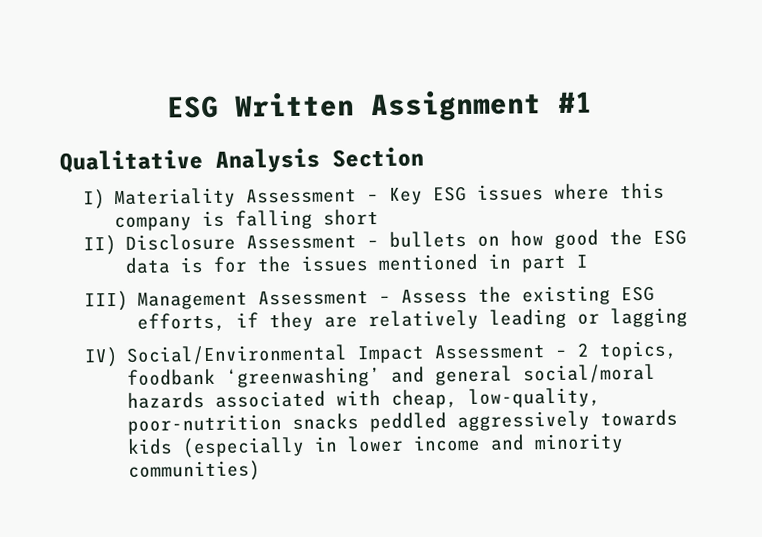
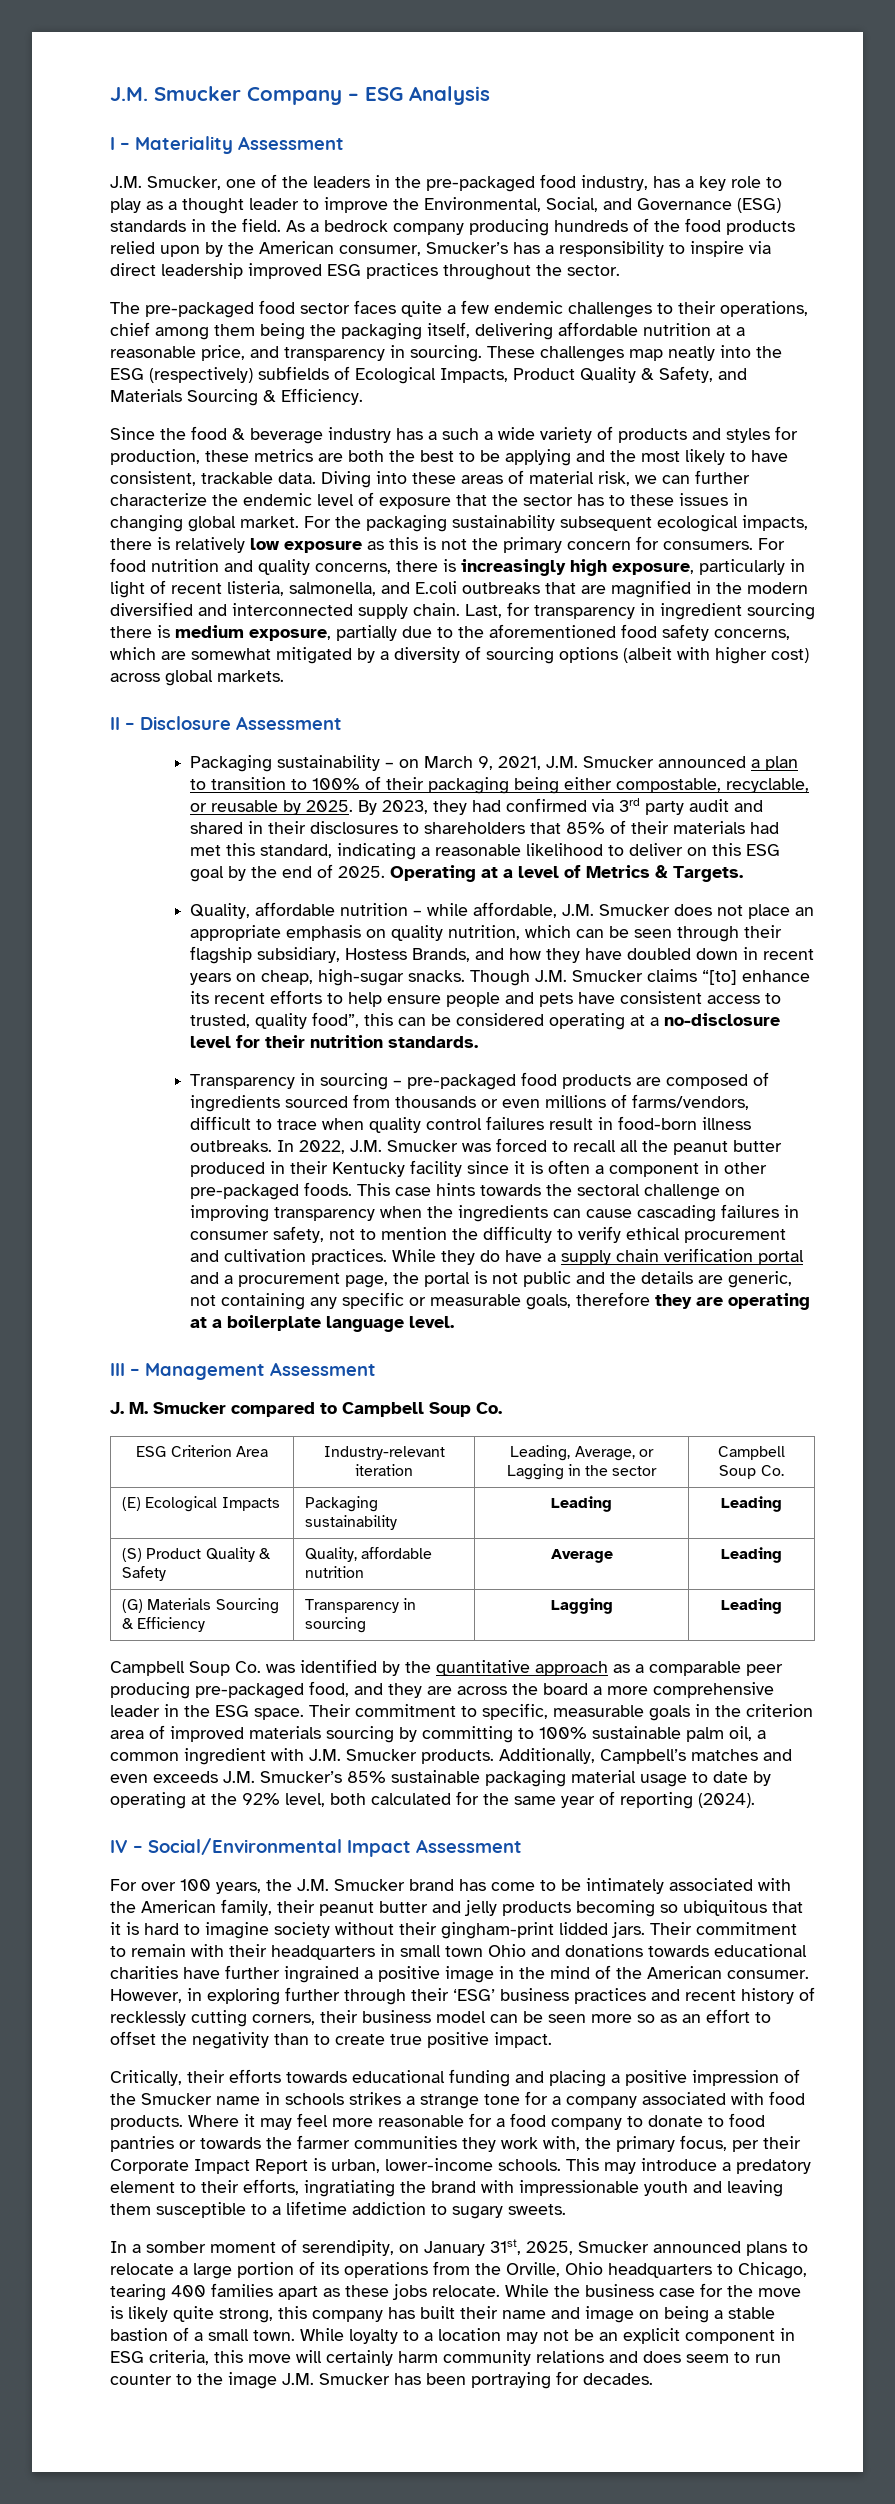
- ESG Written Assignment #1
- Qualitative Analysis Section
- I) Materiality Assessment – Key ESG issues where this company is falling short
- II) Disclosure Assessment – bullets on how good the ESG data is for the issues mentioned in part I
- III) Management Assessment – Assess the existing ESG efforts, if they are relatively leading or lagging
- IV) Social/Environmental Impact Assessment – 2 topics, foodbank ‘greenwashing’ and general social/moral hazards associated with cheap, low-quality, poor-nutrition snacks peddled aggressively towards kids (especially in lower income and minority communities)
+ J.M. Smucker Company – ESG Analysis
+ I – Materiality Assessment
+ J.M. Smucker, one of the leaders in the pre-packaged food industry, has a key role to play as a thought leader to improve the Environmental, Social, and Governance (ESG) standards in the field. As a bedrock company producing hundreds of the food products relied upon by the American consumer, Smucker’s has a responsibility to inspire via direct leadership improved ESG practices throughout the sector.
+ The pre-packaged food sector faces quite a few endemic challenges to their operations, chief among them being the packaging itself, delivering affordable nutrition at a reasonable price, and transparency in sourcing. These challenges map neatly into the ESG (respectively) subfields of Ecological Impacts, Product Quality & Safety, and Materials Sourcing & Efficiency.
+ Since the food & beverage industry has a such a wide variety of products and styles for production, these metrics are both the best to be applying and the most likely to have consistent, trackable data. Diving into these areas of material risk, we can further characterize the endemic level of exposure that the sector has to these issues in changing global market. For the packaging sustainability subsequent ecological impacts, there is relatively low exposure as this is not the primary concern for consumers. For food nutrition and quality concerns, there is increasingly high exposure, particularly in light of recent listeria, salmonella, and E.coli outbreaks that are magnified in the modern diversified and interconnected supply chain. Last, for transparency in ingredient sourcing there is medium exposure, partially due to the aforementioned food safety concerns, which are somewhat mitigated by a diversity of sourcing options (albeit with higher cost) across global markets.
+ II – Disclosure Assessment
+ Packaging sustainability – on March 9, 2021, J.M. Smucker announced a plan to transition to 100% of their packaging being either compostable, recyclable, or reusable by 2025. By 2023, they had confirmed via 3rd party audit and shared in their disclosures to shareholders that 85% of their materials had met this standard, indicating a reasonable likelihood to deliver on this ESG goal by the end of 2025. Operating at a level of Metrics & Targets.
+ Quality, affordable nutrition – while affordable, J.M. Smucker does not place an appropriate emphasis on quality nutrition, which can be seen through their flagship subsidiary, Hostess Brands, and how they have doubled down in recent years on cheap, high-sugar snacks. Though J.M. Smucker claims “[to] enhance its recent efforts to help ensure people and pets have consistent access to trusted, quality food”, this can be considered operating at a no-disclosure level for their nutrition standards.
+ Transparency in sourcing – pre-packaged food products are composed of ingredients sourced from thousands or even millions of farms/vendors, difficult to trace when quality control failures result in food-born illness outbreaks. In 2022, J.M. Smucker was forced to recall all the peanut butter produced in their Kentucky facility since it is often a component in other pre-packaged foods. This case hints towards the sectoral challenge on improving transparency when the ingredients can cause cascading failures in consumer safety, not to mention the difficulty to verify ethical procurement and cultivation practices. While they do have a supply chain verification portal and a procurement page, the portal is not public and the details are generic, not containing any specific or measurable goals, therefore they are operating at a boilerplate language level.
+ III – Management Assessment
+ J. M. Smucker compared to Campbell Soup Co.
+ ESG Criterion Area | Industry-relevant iteration | Leading, Average, or Lagging in the sector | Campbell Soup Co.
+ (E) Ecological Impacts | Packaging sustainability | Leading | Leading
+ (S) Product Quality & Safety | Quality, affordable nutrition | Average | Leading
+ (G) Materials Sourcing & Efficiency | Transparency in sourcing | Lagging | Leading
+ Campbell Soup Co. was identified by the quantitative approach as a comparable peer producing pre-packaged food, and they are across the board a more comprehensive leader in the ESG space. Their commitment to specific, measurable goals in the criterion area of improved materials sourcing by committing to 100% sustainable palm oil, a common ingredient with J.M. Smucker products. Additionally, Campbell’s matches and even exceeds J.M. Smucker’s 85% sustainable packaging material usage to date by operating at the 92% level, both calculated for the same year of reporting (2024).
+ IV – Social/Environmental Impact Assessment
+ For over 100 years, the J.M. Smucker brand has come to be intimately associated with the American family, their peanut butter and jelly products becoming so ubiquitous that it is hard to imagine society without their gingham-print lidded jars. Their commitment to remain with their headquarters in small town Ohio and donations towards educational charities have further ingrained a positive image in the mind of the American consumer. However, in exploring further through their ‘ESG’ business practices and recent history of recklessly cutting corners, their business model can be seen more so as an effort to offset the negativity than to create true positive impact.
+ Critically, their efforts towards educational funding and placing a positive impression of the Smucker name in schools strikes a strange tone for a company associated with food products. Where it may feel more reasonable for a food company to donate to food pantries or towards the farmer communities they work with, the primary focus, per their Corporate Impact Report is urban, lower-income schools. This may introduce a predatory element to their efforts, ingratiating the brand with impressionable youth and leaving them susceptible to a lifetime addiction to sugary sweets.
+ In a somber moment of serendipity, on January 31st, 2025, Smucker announced plans to relocate a large portion of its operations from the Orville, Ohio headquarters to Chicago, tearing 400 families apart as these jobs relocate. While the business case for the move is likely quite strong, this company has built their name and image on being a stable bastion of a small town. While loyalty to a location may not be an explicit component in ESG criteria, this move will certainly harm community relations and does seem to run counter to the image J.M. Smucker has been portraying for decades.

